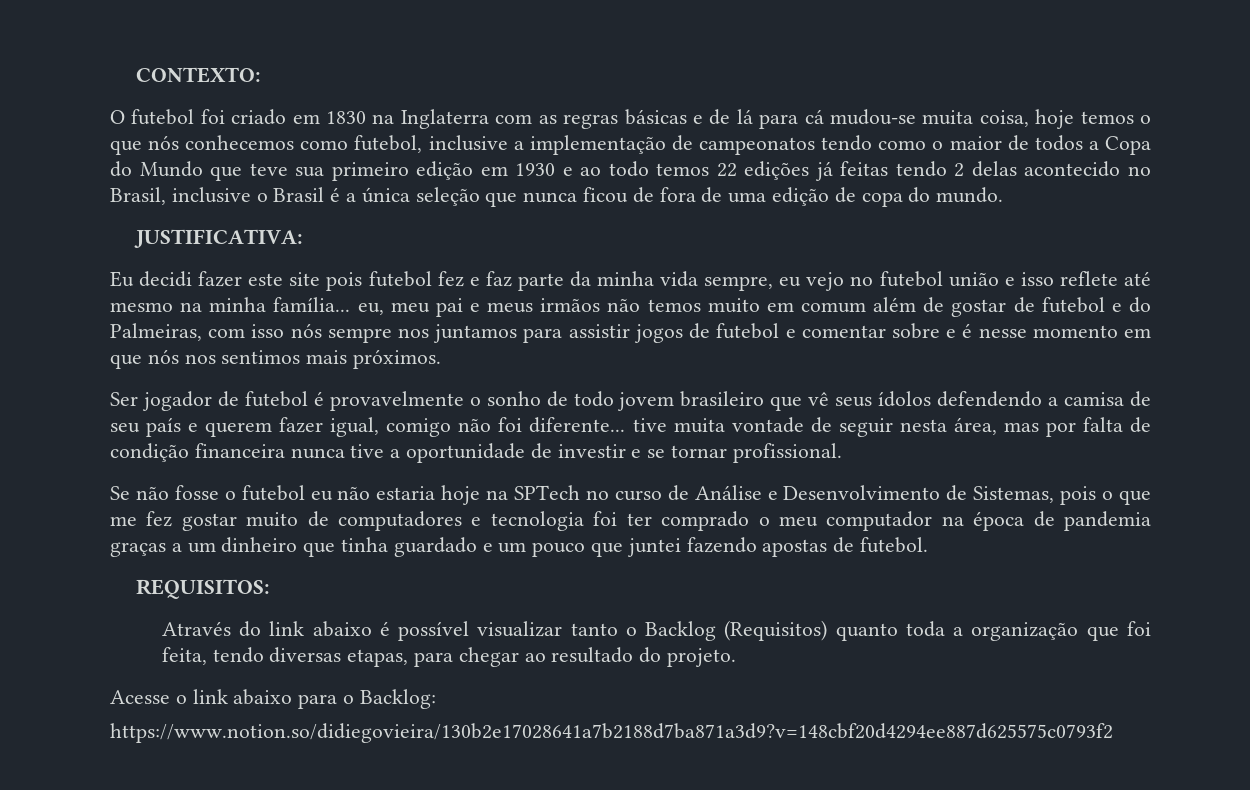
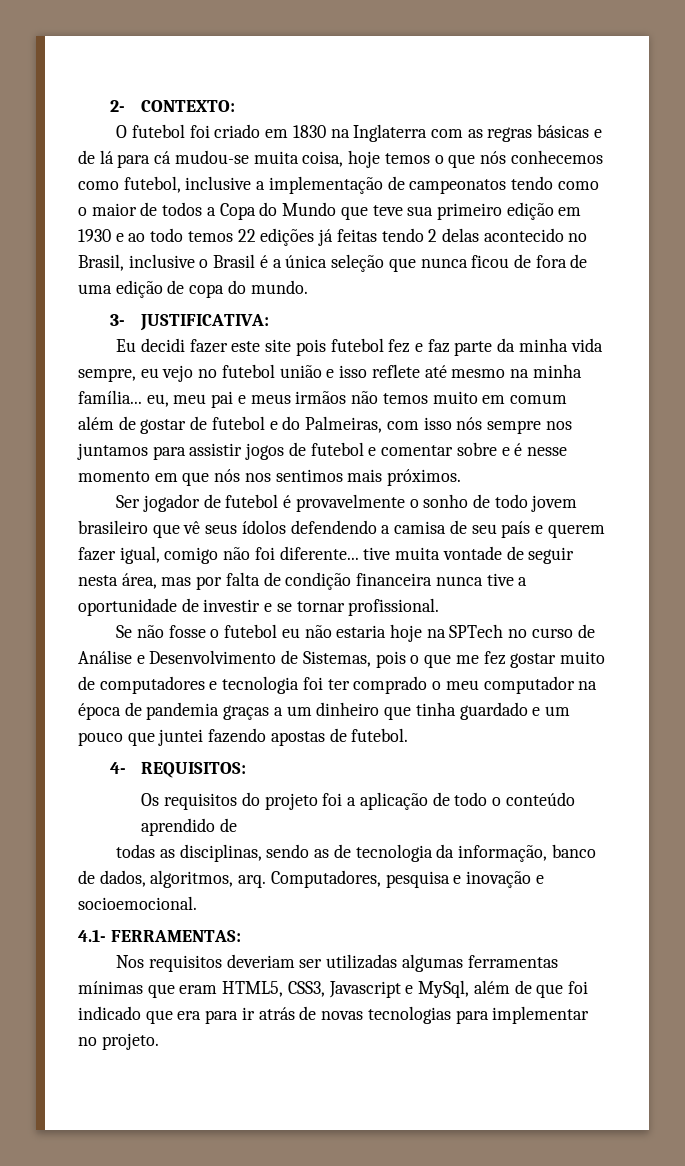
- CONTEXTO:
+ 2- CONTEXTO:
- JUSTIFICATIVA:
+ 3- JUSTIFICATIVA:
- REQUISITOS:
+ 4- REQUISITOS:
- Através do link abaixo é possível visualizar tanto o Backlog (Requisitos) quanto toda a organização que foi feita, tendo diversas etapas, para chegar ao resultado do projeto.
- Acesse o link abaixo para o Backlog:
- https://www.notion.so/didiegovieira/130b2e17028641a7b2188d7ba871a3d9?v=148cbf20d4294ee887d625575c0793f2
+ Os requisitos do projeto foi a aplicação de todo o conteúdo aprendido de
+ todas as disciplinas, sendo as de tecnologia da informação, banco de dados, algoritmos, arq. Computadores, pesquisa e inovação e socioemocional.
+ 4.1- FERRAMENTAS:
+ Nos requisitos deveriam ser utilizadas algumas ferramentas mínimas que eram HTML5, CSS3, Javascript e MySql, além de que foi indicado que era para ir atrás de novas tecnologias para implementar no projeto.

